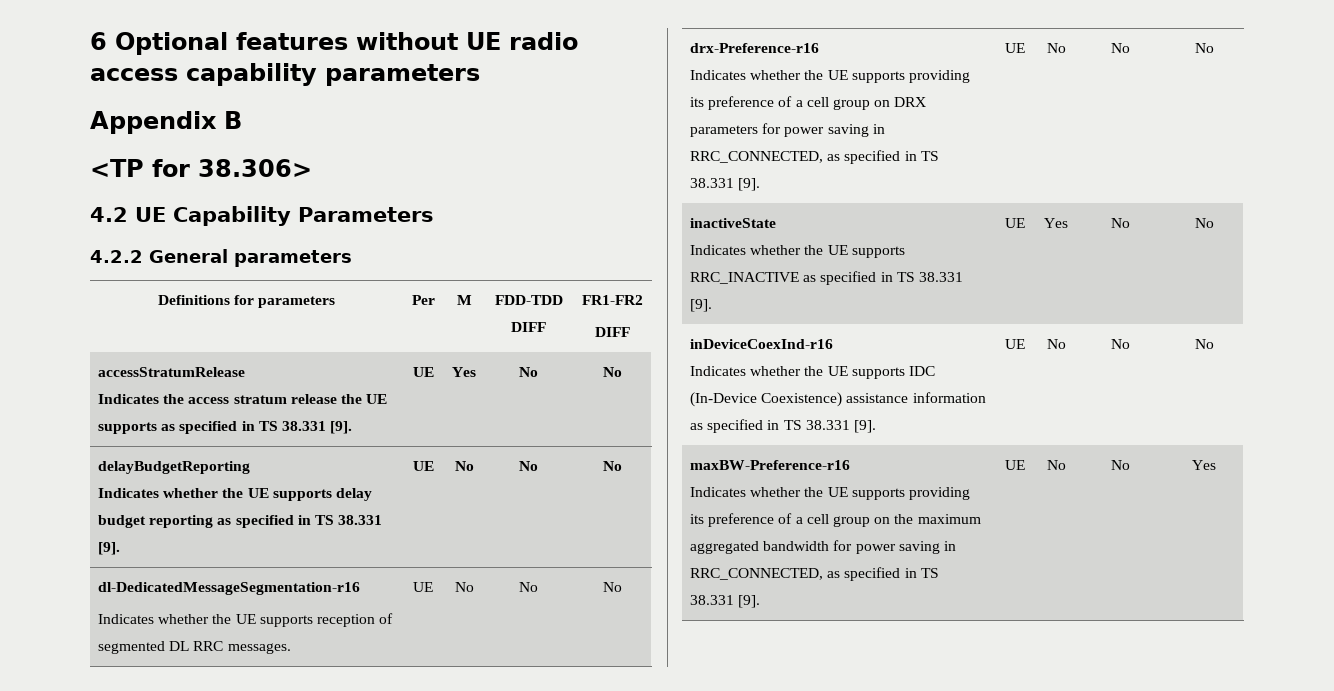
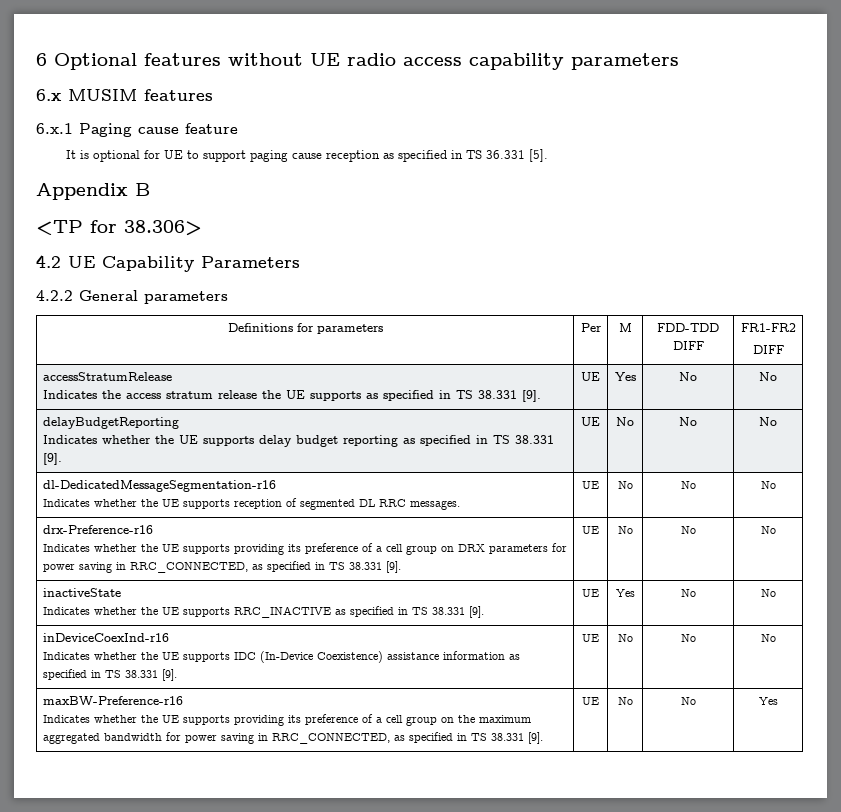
+ 6.x MUSIM features
+ 6.x.1 Paging cause feature
+ It is optional for UE to support paging cause reception as specified in TS 36.331 [5].

